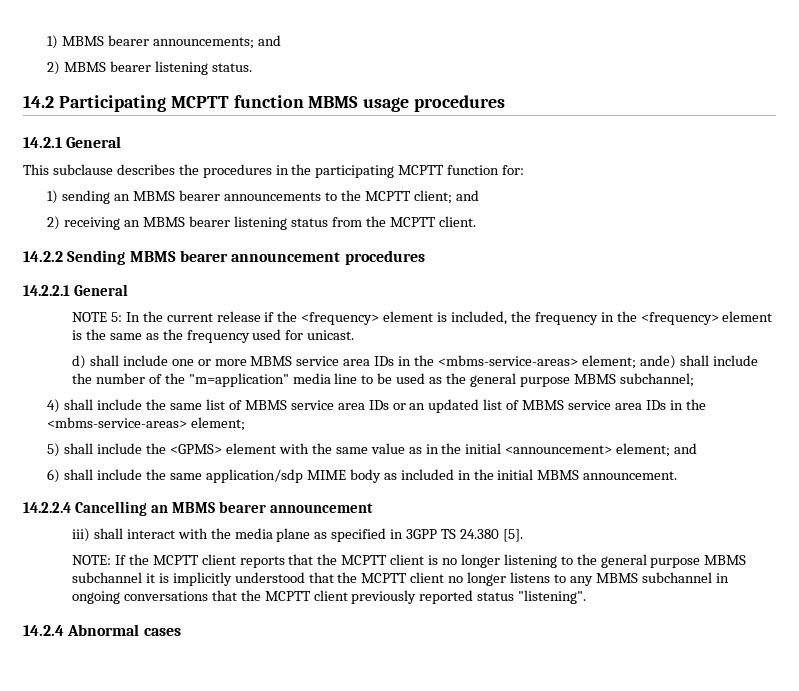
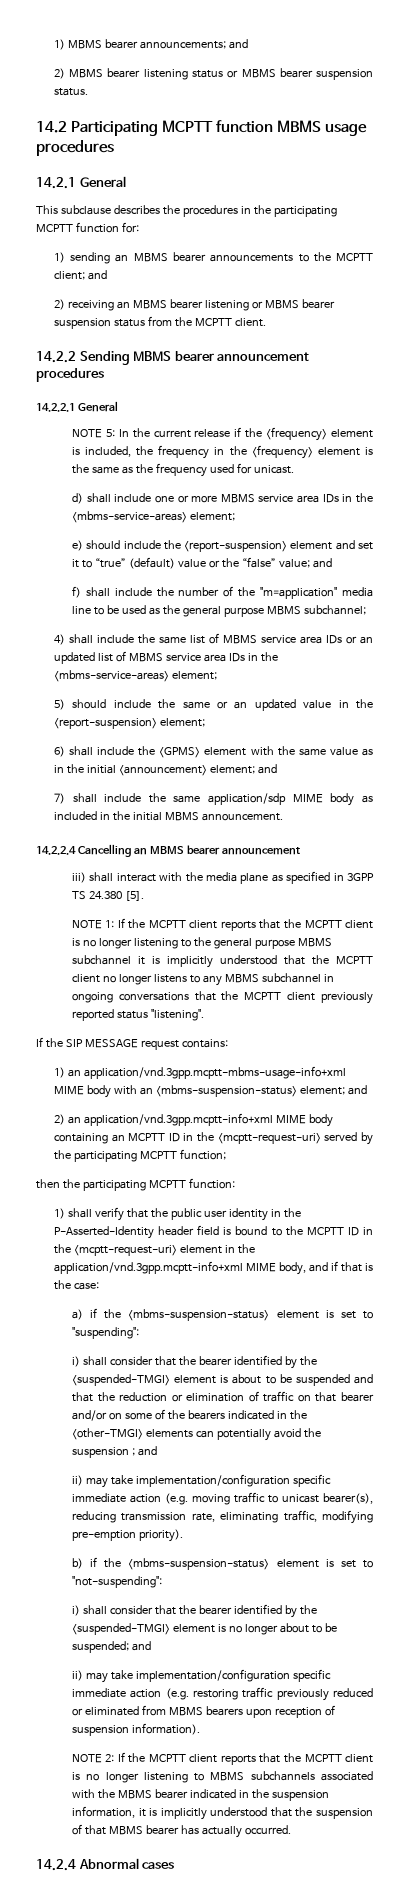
- 2) MBMS bearer listening status.
+ 2) MBMS bearer listening status or MBMS bearer suspension status.
- 2) receiving an MBMS bearer listening status from the MCPTT client.
+ 2) receiving an MBMS bearer listening or MBMS bearer suspension status from the MCPTT client.
- d) shall include one or more MBMS service area IDs in the <mbms-service-areas> element; ande) shall include the number of the "m=application" media line to be used as the general purpose MBMS subchannel;
+ d) shall include one or more MBMS service area IDs in the <mbms-service-areas> element;
+ e) should include the <report-suspension> element and set it to “true” (default) value or the “false” value; and
+ f) shall include the number of the "m=application" media line to be used as the general purpose MBMS subchannel;
- 5) shall include the <GPMS> element with the same value as in the initial <announcement> element; and
+ 5) should include the same or an updated value in the <report-suspension> element;
+ 6) shall include the <GPMS> element with the same value as in the initial <announcement> element; and
- 6) shall include the same application/sdp MIME body as included in the initial MBMS announcement.
+ 7) shall include the same application/sdp MIME body as included in the initial MBMS announcement.
- NOTE: If the MCPTT client reports that the MCPTT client is no longer listening to the general purpose MBMS subchannel it is implicitly understood that the MCPTT client no longer listens to any MBMS subchannel in ongoing conversations that the MCPTT client previously reported status "listening".
+ NOTE 1: If the MCPTT client reports that the MCPTT client is no longer listening to the general purpose MBMS subchannel it is implicitly understood that the MCPTT client no longer listens to any MBMS subchannel in ongoing conversations that the MCPTT client previously reported status "listening".
+ If the SIP MESSAGE request contains:
+ 1) an application/vnd.3gpp.mcptt-mbms-usage-info+xml MIME body with an <mbms-suspension-status> element; and
+ 2) an application/vnd.3gpp.mcptt-info+xml MIME body containing an MCPTT ID in the <mcptt-request-uri> served by the participating MCPTT function;
+ then the participating MCPTT function:
+ 1) shall verify that the public user identity in the P-Asserted-Identity header field is bound to the MCPTT ID in the <mcptt-request-uri> element in the application/vnd.3gpp.mcptt-info+xml MIME body, and if that is the case:
+ a) if the <mbms-suspension-status> element is set to "suspending":
+ i) shall consider that the bearer identified by the <suspended-TMGI> element is about to be suspended and that the reduction or elimination of traffic on that bearer and/or on some of the bearers indicated in the <other-TMGI> elements can potentially avoid the suspension ; and
+ ii) may take implementation/configuration specific immediate action (e.g. moving traffic to unicast bearer(s), reducing transmission rate, eliminating traffic, modifying pre-emption priority).
+ b) if the <mbms-suspension-status> element is set to "not-suspending":
+ i) shall consider that the bearer identified by the <suspended-TMGI> element is no longer about to be suspended; and
+ ii) may take implementation/configuration specific immediate action (e.g. restoring traffic previously reduced or eliminated from MBMS bearers upon reception of suspension information).
+ NOTE 2: If the MCPTT client reports that the MCPTT client is no longer listening to MBMS subchannels associated with the MBMS bearer indicated in the suspension information, it is implicitly understood that the suspension of that MBMS bearer has actually occurred.

